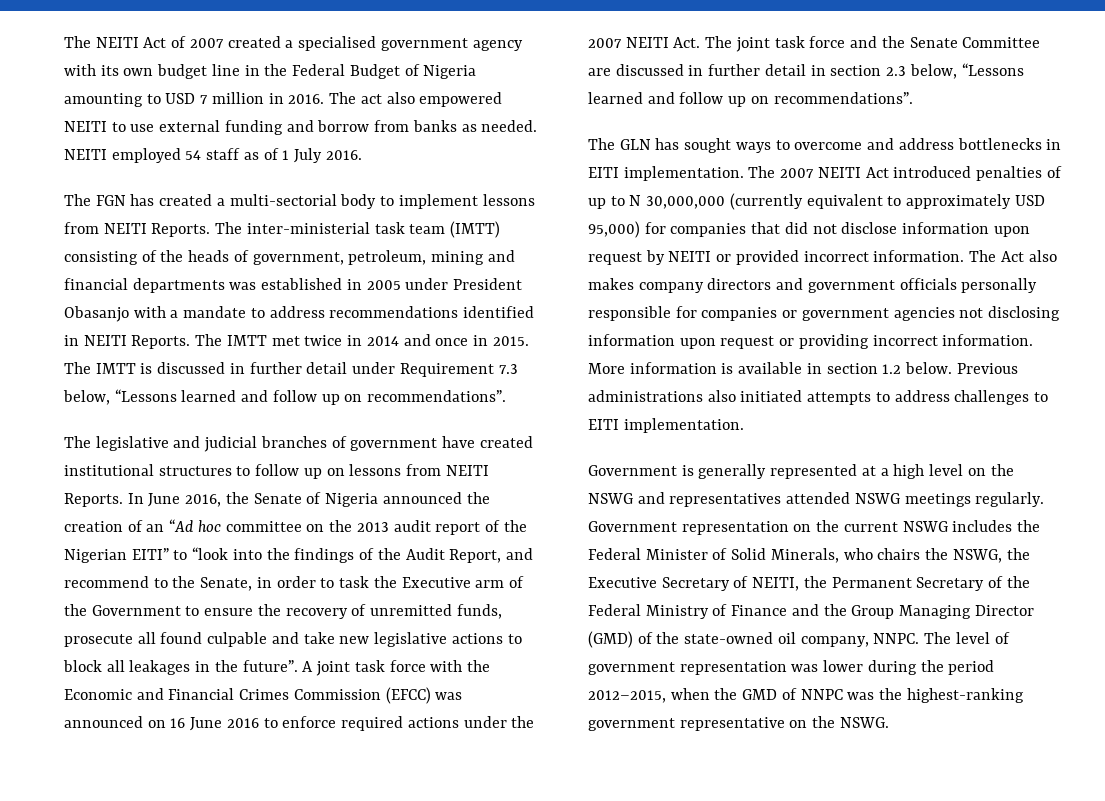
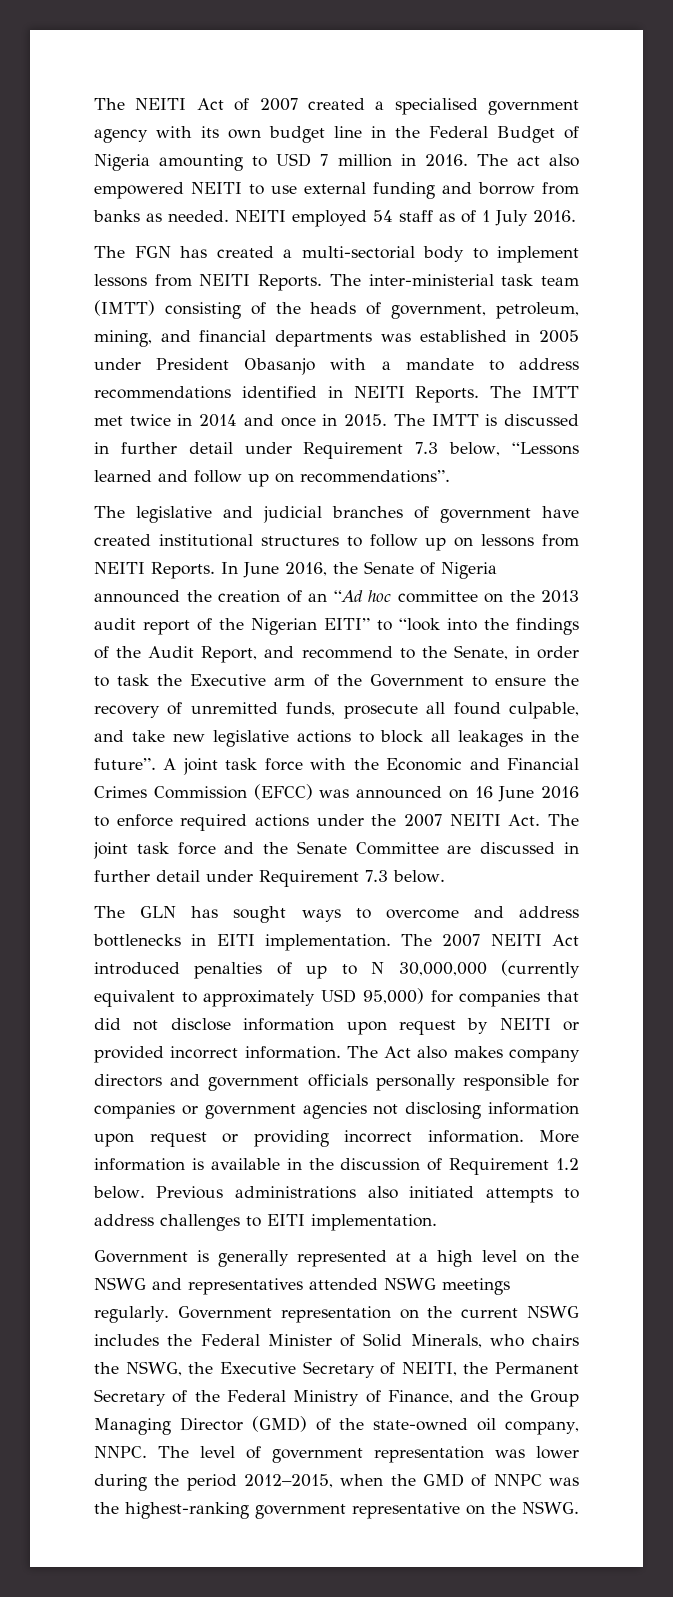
- The inter-ministerial task team (IMTT) consisting of the heads of government, petroleum, mining and financial departments was established in 2005 under President Obasanjo with a mandate to address recommendations identified in NEITI Reports.
+ The inter-ministerial task team (IMTT) consisting of the heads of government, petroleum, mining, and financial departments was established in 2005 under President Obasanjo with a mandate to address recommendations identified in NEITI Reports.
- In June 2016, the Senate of Nigeria announced the creation of an “Ad hoc committee on the 2013 audit report of the Nigerian EITI” to “look into the findings of the Audit Report, and recommend to the Senate, in order to task the Executive arm of the Government to ensure the recovery of unremitted funds, prosecute all found culpable and take new legislative actions to block all leakages in the future”.
+ In June 2016, the Senate of Nigeria announced the creation of an “Ad hoc committee on the 2013 audit report of the Nigerian EITI” to “look into the findings of the Audit Report, and recommend to the Senate, in order to task the Executive arm of the Government to ensure the recovery of unremitted funds, prosecute all found culpable, and take new legislative actions to block all leakages in the future”.
- A joint task force with the Economic and Financial Crimes Commission (EFCC) was announced on 16 June 2016 to enforce required actions under the 2007 NEITI Act. The joint task force and the Senate Committee are discussed in further detail in section 2.3 below, “Lessons learned and follow up on recommendations”.
+ A joint task force with the Economic and Financial Crimes Commission (EFCC) was announced on 16 June 2016 to enforce required actions under the 2007 NEITI Act. The joint task force and the Senate Committee are discussed in further detail under Requirement 7.3 below.
- More information is available in section 1.2 below.
+ More information is available in the discussion of Requirement 1.2 below.
- Government representation on the current NSWG includes the Federal Minister of Solid Minerals, who chairs the NSWG, the Executive Secretary of NEITI, the Permanent Secretary of the Federal Ministry of Finance and the Group Managing Director (GMD) of the state-owned oil company, NNPC.
+ Government representation on the current NSWG includes the Federal Minister of Solid Minerals, who chairs the NSWG, the Executive Secretary of NEITI, the Permanent Secretary of the Federal Ministry of Finance, and the Group Managing Director (GMD) of the state-owned oil company, NNPC.

